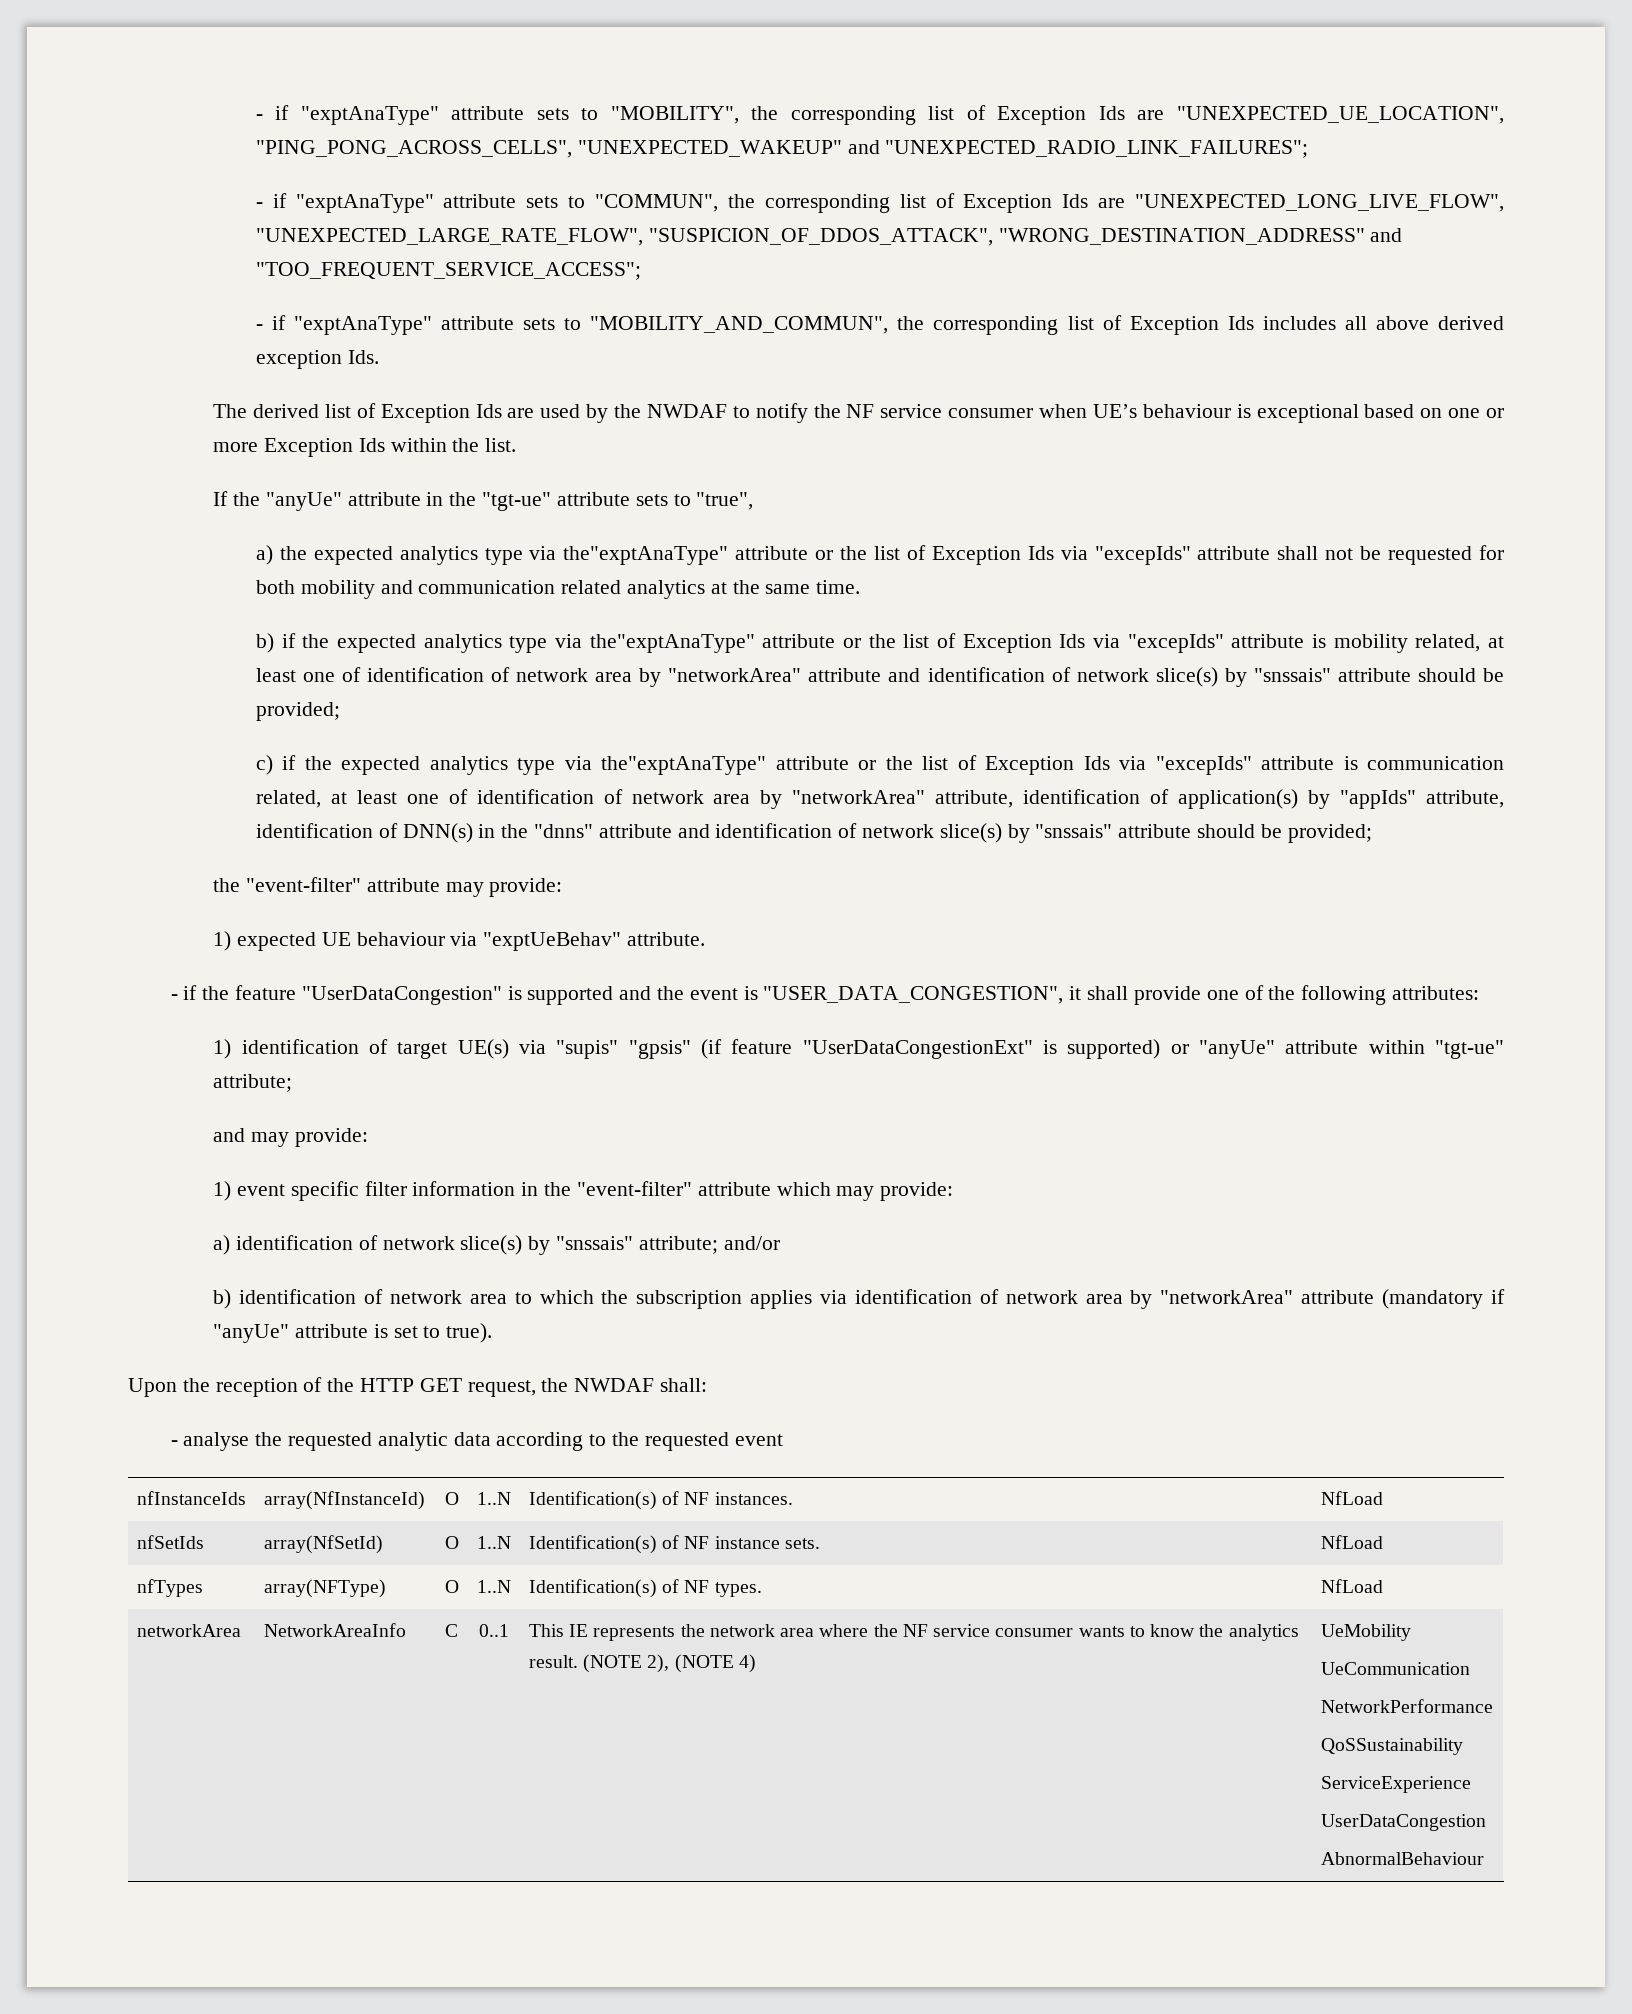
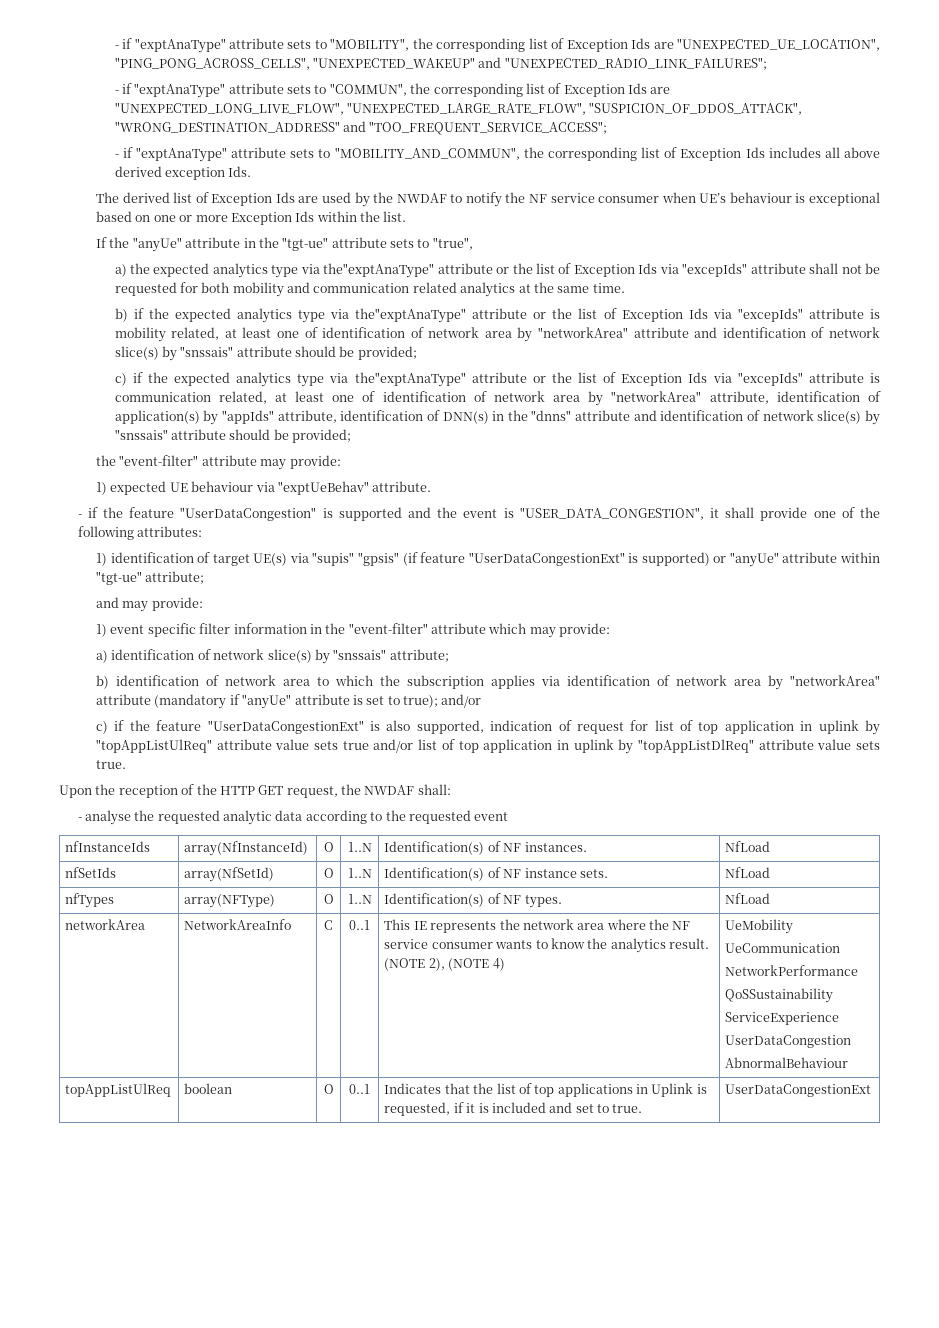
- a) identification of network slice(s) by "snssais" attribute; and/or
+ a) identification of network slice(s) by "snssais" attribute;
- b) identification of network area to which the subscription applies via identification of network area by "networkArea" attribute (mandatory if "anyUe" attribute is set to true).
+ b) identification of network area to which the subscription applies via identification of network area by "networkArea" attribute (mandatory if "anyUe" attribute is set to true); and/or
+ c) if the feature "UserDataCongestionExt" is also supported, indication of request for list of top application in uplink by "topAppListUlReq" attribute value sets true and/or list of top application in uplink by "topAppListDlReq" attribute value sets true.
+ topAppListUlReq | boolean | O | 0..1 | Indicates that the list of top applications in Uplink is requested, if it is included and set to true. | UserDataCongestionExt

